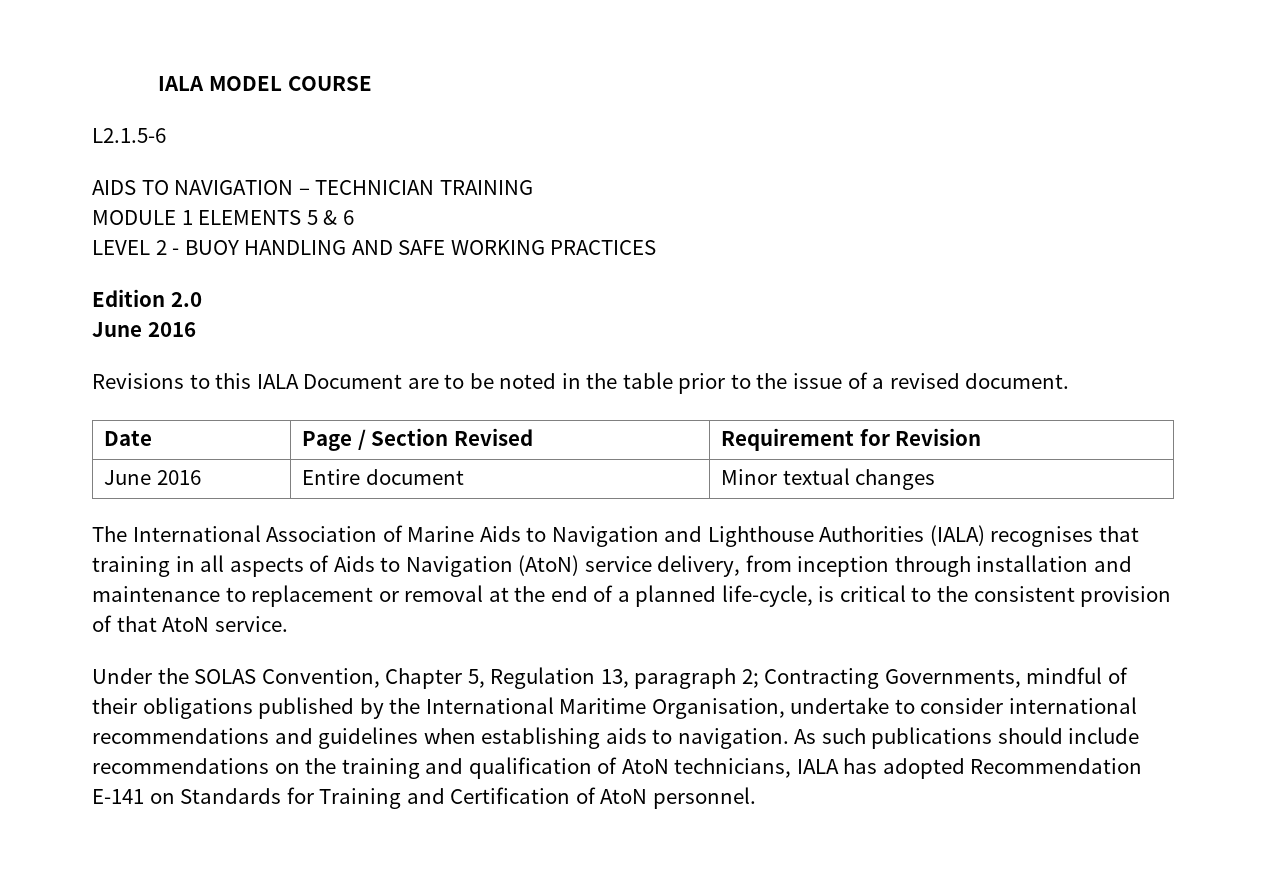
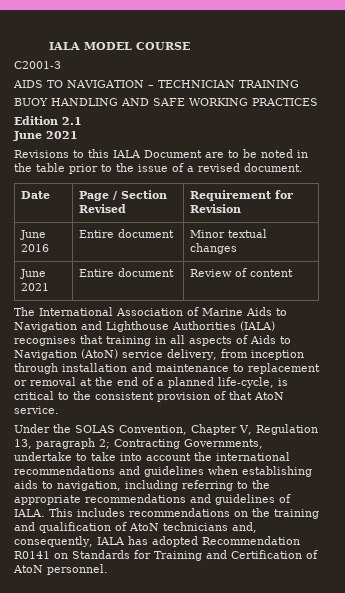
- L2.1.5-6
+ C2001-3
- MODULE 1 ELEMENTS 5 & 6
- LEVEL 2 - BUOY HANDLING AND SAFE WORKING PRACTICES
+ BUOY HANDLING AND SAFE WORKING PRACTICES
- Edition 2.0
- June 2016
+ Edition 2.1
+ June 2021
+ June 2021 | Entire document | Review of content
- Under the SOLAS Convention, Chapter 5, Regulation 13, paragraph 2; Contracting Governments, mindful of their obligations published by the International Maritime Organisation, undertake to consider international recommendations and guidelines when establishing aids to navigation. As such publications should include recommendations on the training and qualification of AtoN technicians, IALA has adopted Recommendation E-141 on Standards for Training and Certification of AtoN personnel.
+ Under the SOLAS Convention, Chapter V, Regulation 13, paragraph 2; Contracting Governments, undertake to take into account the international recommendations and guidelines when establishing aids to navigation, including referring to the appropriate recommendations and guidelines of IALA. This includes recommendations on the training and qualification of AtoN technicians and, consequently, IALA has adopted Recommendation R0141 on Standards for Training and Certification of AtoN personnel.

